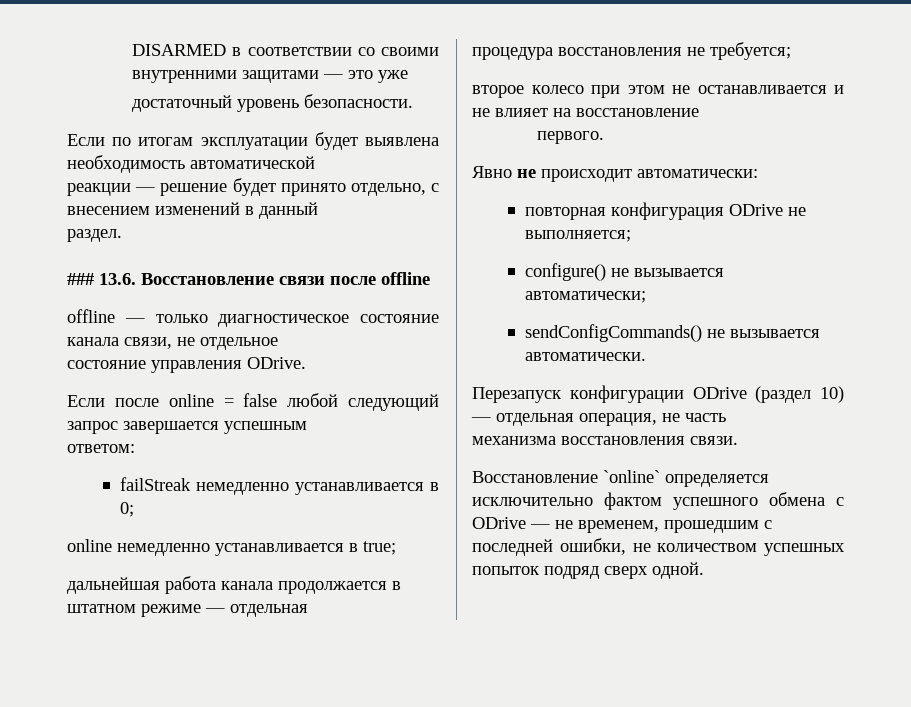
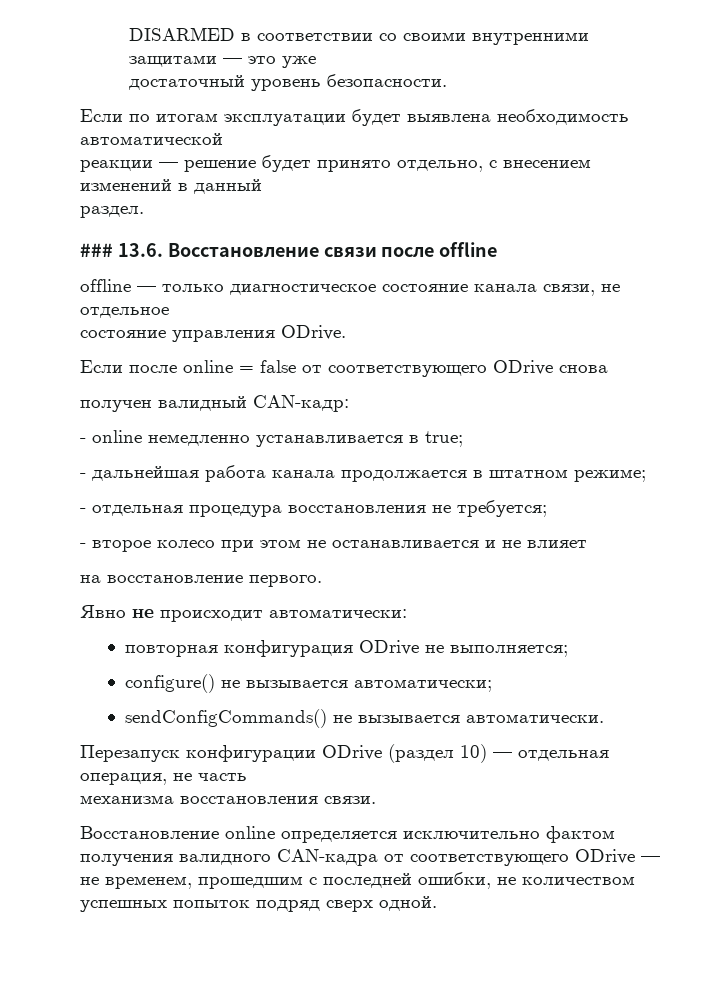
- Если после online = false любой следующий запрос завершается успешным
- ответом:
- failStreak немедленно устанавливается в 0;
- online немедленно устанавливается в true;
+ Если после online = false от соответствующего ODrive снова
+ получен валидный CAN-кадр:
+ - online немедленно устанавливается в true;
- дальнейшая работа канала продолжается в штатном режиме — отдельная
- процедура восстановления не требуется;
+ - дальнейшая работа канала продолжается в штатном режиме;
+ - отдельная процедура восстановления не требуется;
- второе колесо при этом не останавливается и не влияет на восстановление
- первого.
+ - второе колесо при этом не останавливается и не влияет
+ на восстановление первого.
- Восстановление `online` определяется исключительно фактом успешного обмена с ODrive — не временем, прошедшим с последней ошибки, не количеством успешных попыток подряд сверх одной.
+ Восстановление online определяется исключительно фактом получения валидного CAN-кадра от соответствующего ODrive — не временем, прошедшим с последней ошибки, не количеством успешных попыток подряд сверх одной.

